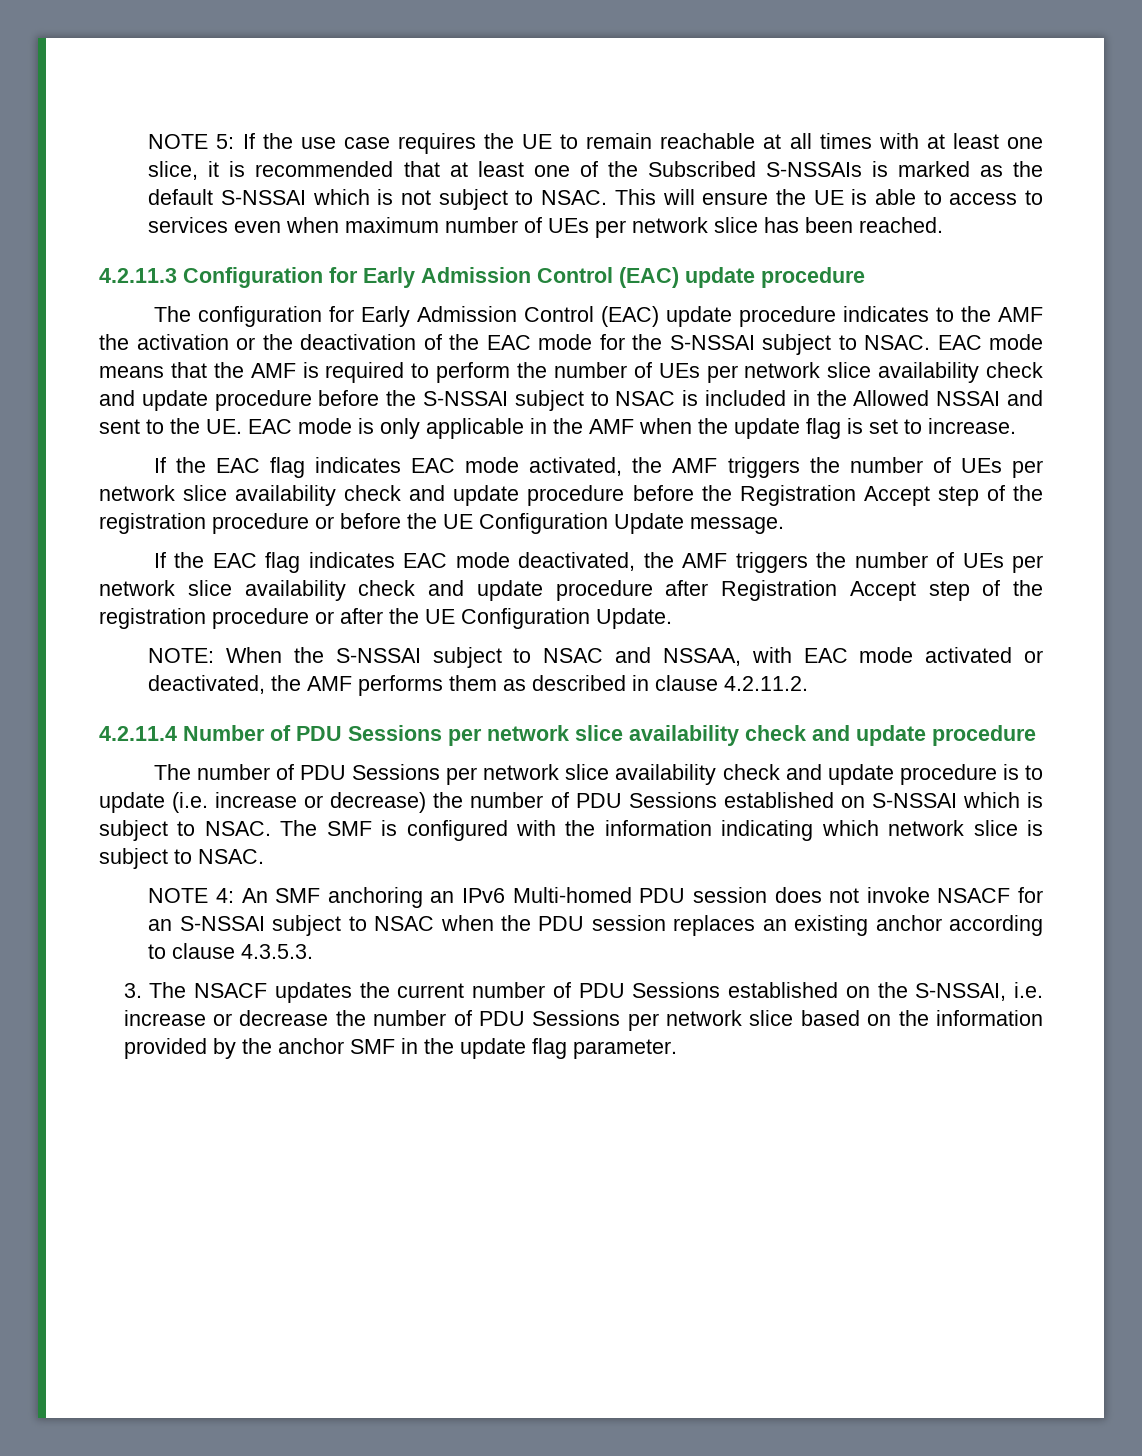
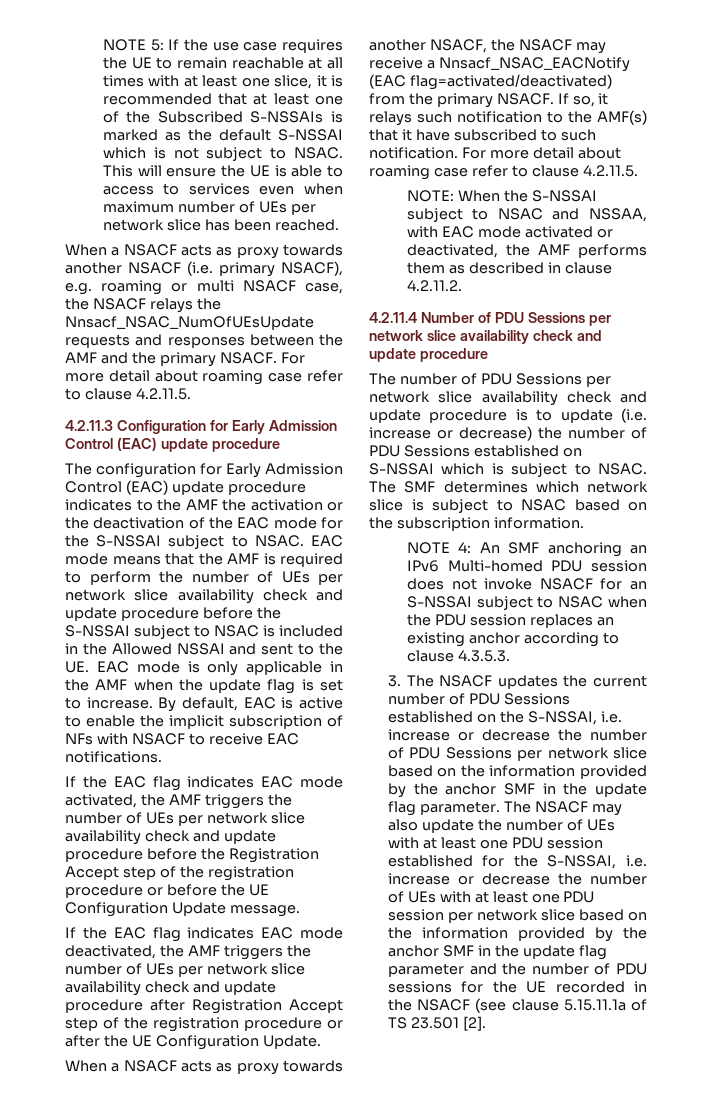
+ When a NSACF acts as proxy towards another NSACF (i.e. primary NSACF), e.g. roaming or multi NSACF case, the NSACF relays the Nnsacf_NSAC_NumOfUEsUpdate requests and responses between the AMF and the primary NSACF. For more detail about roaming case refer to clause 4.2.11.5.
+ By default, EAC is active to enable the implicit subscription of NFs with NSACF to receive EAC notifications.
+ When a NSACF acts as proxy towards another NSACF, the NSACF may receive a Nnsacf_NSAC_EACNotify (EAC flag=activated/deactivated) from the primary NSACF. If so, it relays such notification to the AMF(s) that it have subscribed to such notification. For more detail about roaming case refer to clause 4.2.11.5.
- The SMF is configured with the information indicating which network slice is subject to NSAC.
+ The SMF determines which network slice is subject to NSAC based on the subscription information.
+ The NSACF may also update the number of UEs with at least one PDU session established for the S-NSSAI, i.e. increase or decrease the number of UEs with at least one PDU session per network slice based on the information provided by the anchor SMF in the update flag parameter and the number of PDU sessions for the UE recorded in the NSACF (see clause 5.15.11.1a of TS 23.501 [2].

